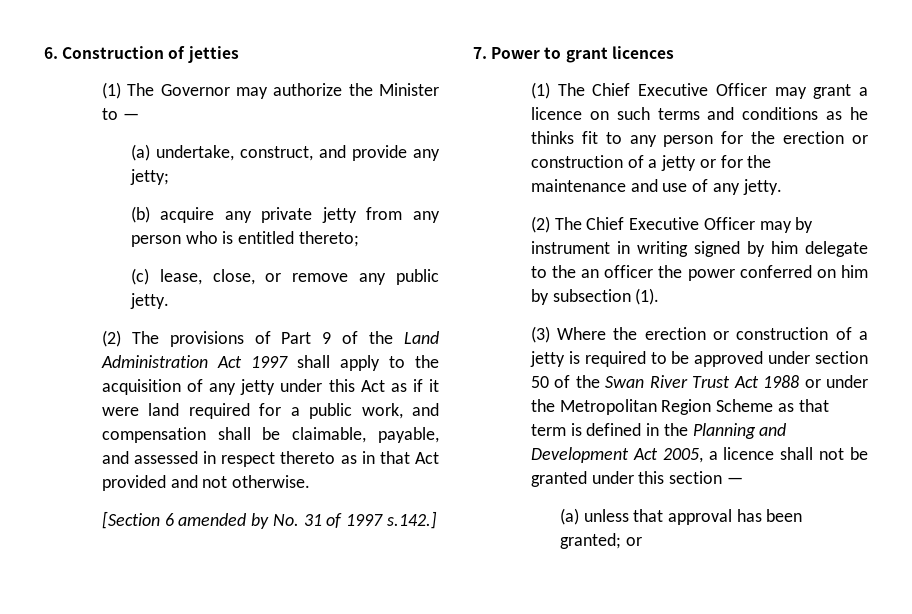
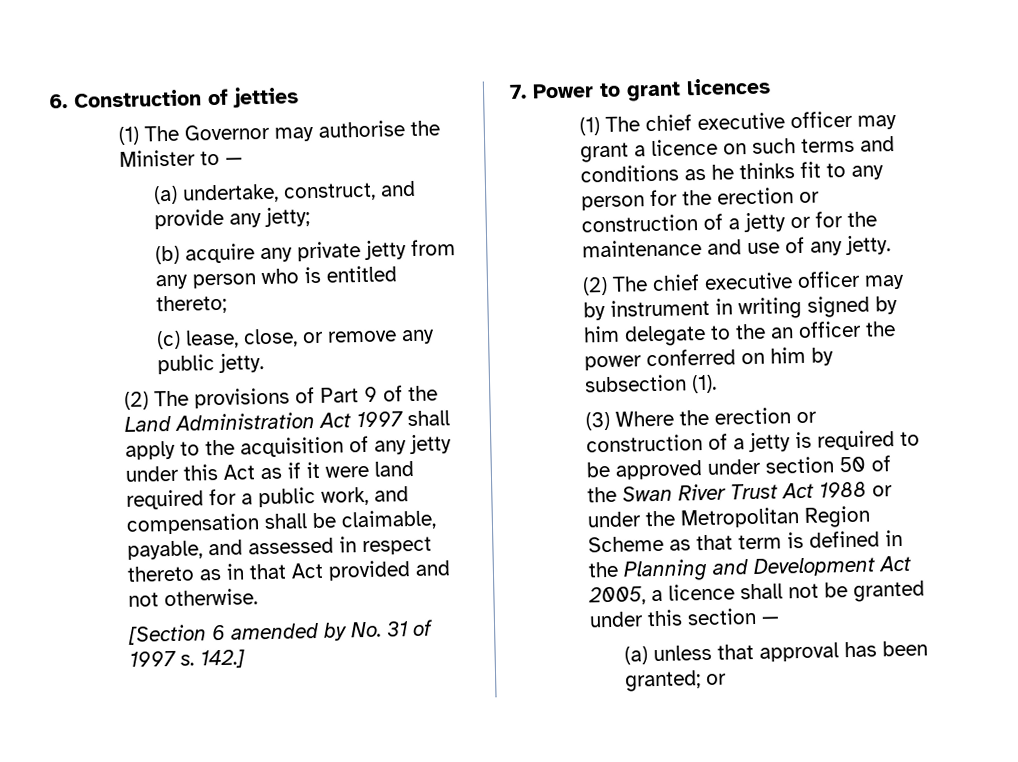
- (1) The Governor may authorize the Minister to —
+ (1) The Governor may authorise the Minister to —
- [Section 6 amended by No. 31 of 1997 s.142.]
+ [Section 6 amended by No. 31 of 1997 s. 142.]
- (1) The Chief Executive Officer may grant a licence on such terms and conditions as he thinks fit to any person for the erection or construction of a jetty or for the maintenance and use of any jetty.
+ (1) The chief executive officer may grant a licence on such terms and conditions as he thinks fit to any person for the erection or construction of a jetty or for the maintenance and use of any jetty.
- (2) The Chief Executive Officer may by instrument in writing signed by him delegate to the an officer the power conferred on him by subsection (1).
+ (2) The chief executive officer may by instrument in writing signed by him delegate to the an officer the power conferred on him by subsection (1).

